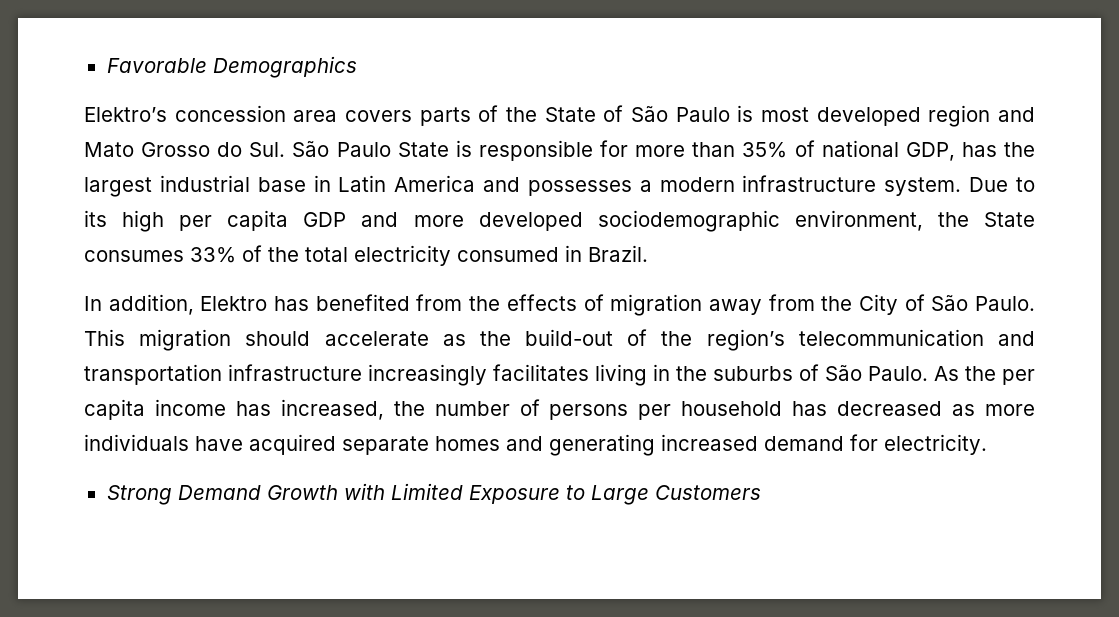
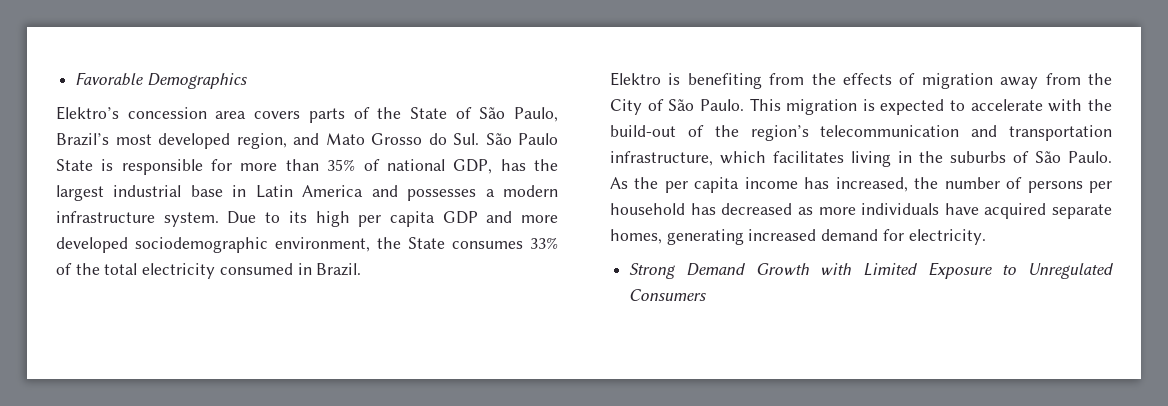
- Elektro’s concession area covers parts of the State of São Paulo is most developed region and Mato Grosso do Sul. São Paulo State is responsible for more than 35% of national GDP, has the largest industrial base in Latin America and possesses a modern infrastructure system.
+ Elektro’s concession area covers parts of the State of São Paulo, Brazil’s most developed region, and Mato Grosso do Sul. São Paulo State is responsible for more than 35% of national GDP, has the largest industrial base in Latin America and possesses a modern infrastructure system.
- In addition, Elektro has benefited from the effects of migration away from the City of São Paulo.
+ Elektro is benefiting from the effects of migration away from the City of São Paulo.
- This migration should accelerate as the build-out of the region’s telecommunication and transportation infrastructure increasingly facilitates living in the suburbs of São Paulo.
+ This migration is expected to accelerate with the build-out of the region’s telecommunication and transportation infrastructure, which facilitates living in the suburbs of São Paulo.
- As the per capita income has increased, the number of persons per household has decreased as more individuals have acquired separate homes and generating increased demand for electricity.
+ As the per capita income has increased, the number of persons per household has decreased as more individuals have acquired separate homes, generating increased demand for electricity.
- Strong Demand Growth with Limited Exposure to Large Customers
+ Strong Demand Growth with Limited Exposure to Unregulated Consumers

